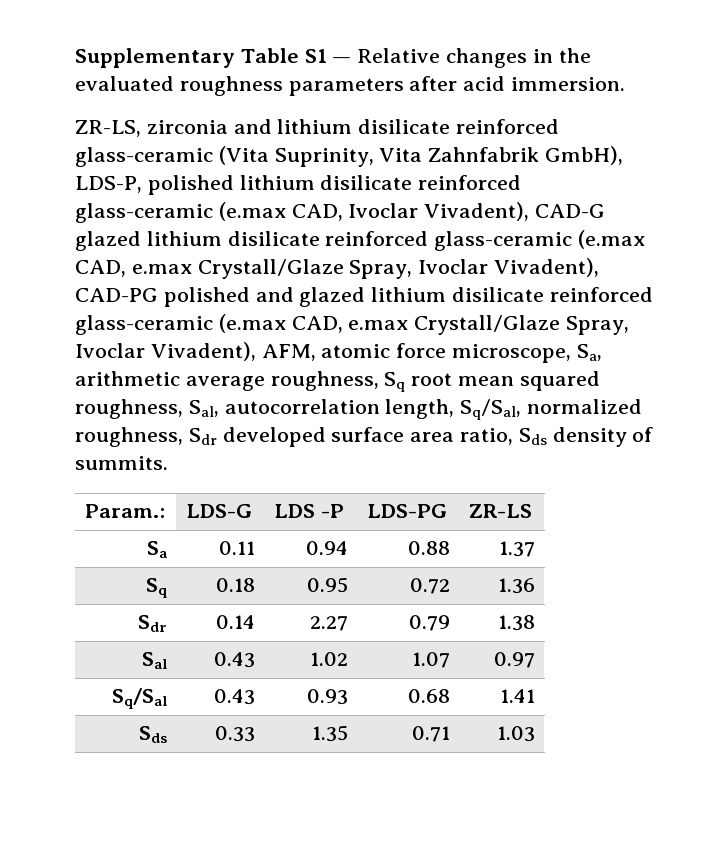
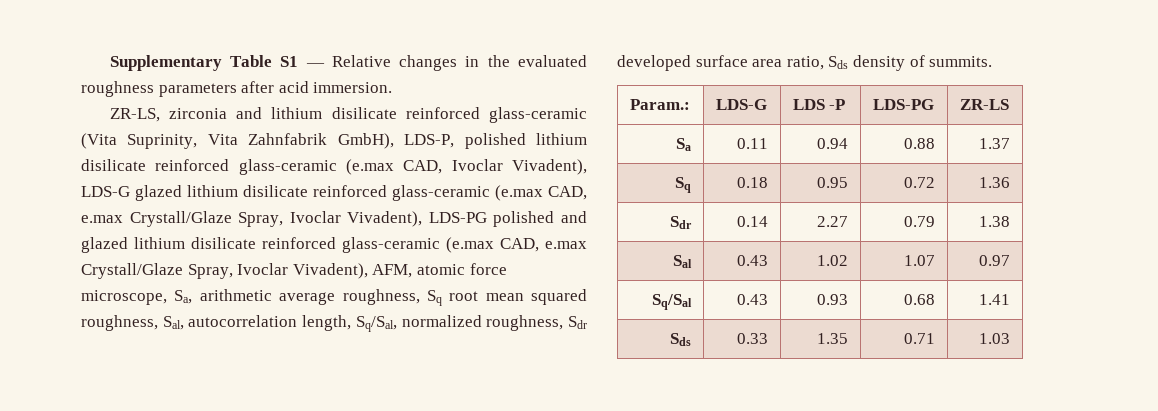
- ZR-LS, zirconia and lithium disilicate reinforced glass-ceramic (Vita Suprinity, Vita Zahnfabrik GmbH), LDS-P, polished lithium disilicate reinforced glass-ceramic (e.max CAD, Ivoclar Vivadent), CAD-G glazed lithium disilicate reinforced glass-ceramic (e.max CAD, e.max Crystall/Glaze Spray, Ivoclar Vivadent), CAD-PG polished and glazed lithium disilicate reinforced glass-ceramic (e.max CAD, e.max Crystall/Glaze Spray, Ivoclar Vivadent), AFM, atomic force microscope, Sa, arithmetic average roughness, Sq root mean squared roughness, Sal, autocorrelation length, Sq/Sal, normalized roughness, Sdr developed surface area ratio, Sds density of summits.
+ ZR-LS, zirconia and lithium disilicate reinforced glass-ceramic (Vita Suprinity, Vita Zahnfabrik GmbH), LDS-P, polished lithium disilicate reinforced glass-ceramic (e.max CAD, Ivoclar Vivadent), LDS-G glazed lithium disilicate reinforced glass-ceramic (e.max CAD, e.max Crystall/Glaze Spray, Ivoclar Vivadent), LDS-PG polished and glazed lithium disilicate reinforced glass-ceramic (e.max CAD, e.max Crystall/Glaze Spray, Ivoclar Vivadent), AFM, atomic force microscope, Sa, arithmetic average roughness, Sq root mean squared roughness, Sal, autocorrelation length, Sq/Sal, normalized roughness, Sdr developed surface area ratio, Sds density of summits.

